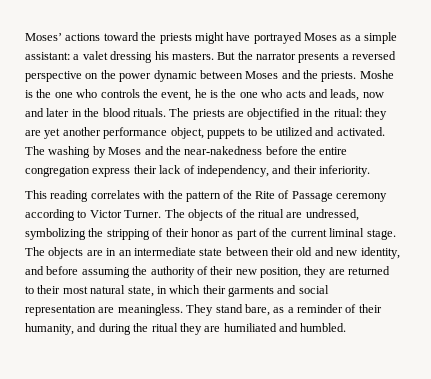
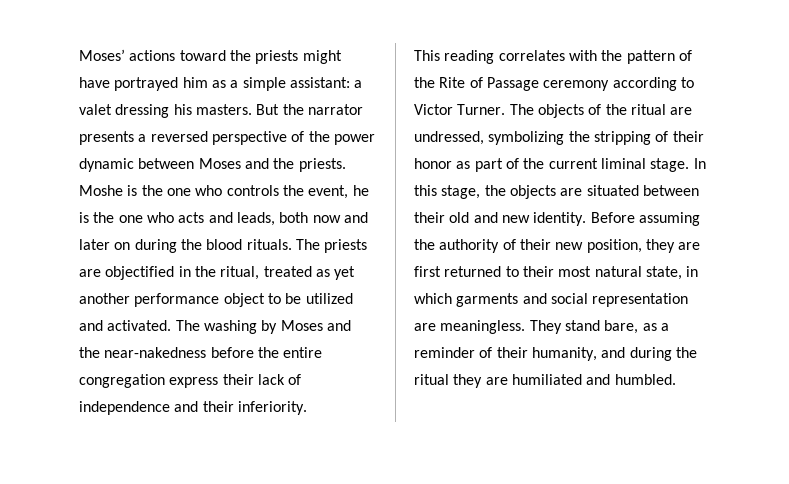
- Moses’ actions toward the priests might have portrayed Moses as a simple assistant: a valet dressing his masters.
+ Moses’ actions toward the priests might have portrayed him as a simple assistant: a valet dressing his masters.
- But the narrator presents a reversed perspective on the power dynamic between Moses and the priests.
+ But the narrator presents a reversed perspective of the power dynamic between Moses and the priests.
- Moshe is the one who controls the event, he is the one who acts and leads, now and later in the blood rituals.
+ Moshe is the one who controls the event, he is the one who acts and leads, both now and later on during the blood rituals.
- The priests are objectified in the ritual: they are yet another performance object, puppets to be utilized and activated.
+ The priests are objectified in the ritual, treated as yet another performance object to be utilized and activated.
- The washing by Moses and the near-nakedness before the entire congregation express their lack of independency, and their inferiority.
+ The washing by Moses and the near-nakedness before the entire congregation express their lack of independence and their inferiority.
- The objects are in an intermediate state between their old and new identity, and before assuming the authority of their new position, they are returned to their most natural state, in which their garments and social representation are meaningless.
+ In this stage, the objects are situated between their old and new identity. Before assuming the authority of their new position, they are first returned to their most natural state, in which garments and social representation are meaningless.

